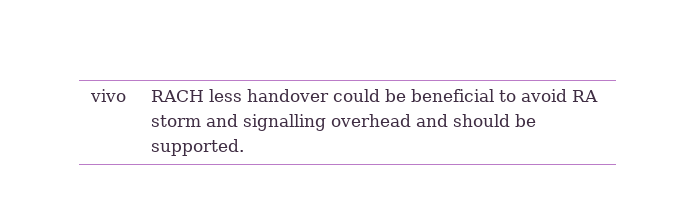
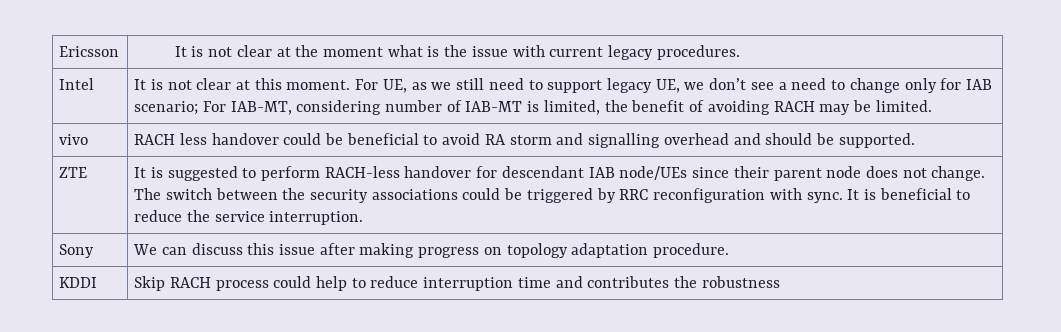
+ Ericsson | It is not clear at the moment what is the issue with current legacy procedures.
+ Intel | It is not clear at this moment. For UE, as we still need to support legacy UE, we don’t see a need to change only for IAB scenario; For IAB-MT, considering number of IAB-MT is limited, the benefit of avoiding RACH may be limited.
+ ZTE | It is suggested to perform RACH-less handover for descendant IAB node/UEs since their parent node does not change. The switch between the security associations could be triggered by RRC reconfiguration with sync. It is beneficial to reduce the service interruption.
+ Sony | We can discuss this issue after making progress on topology adaptation procedure.
+ KDDI | Skip RACH process could help to reduce interruption time and contributes the robustness

